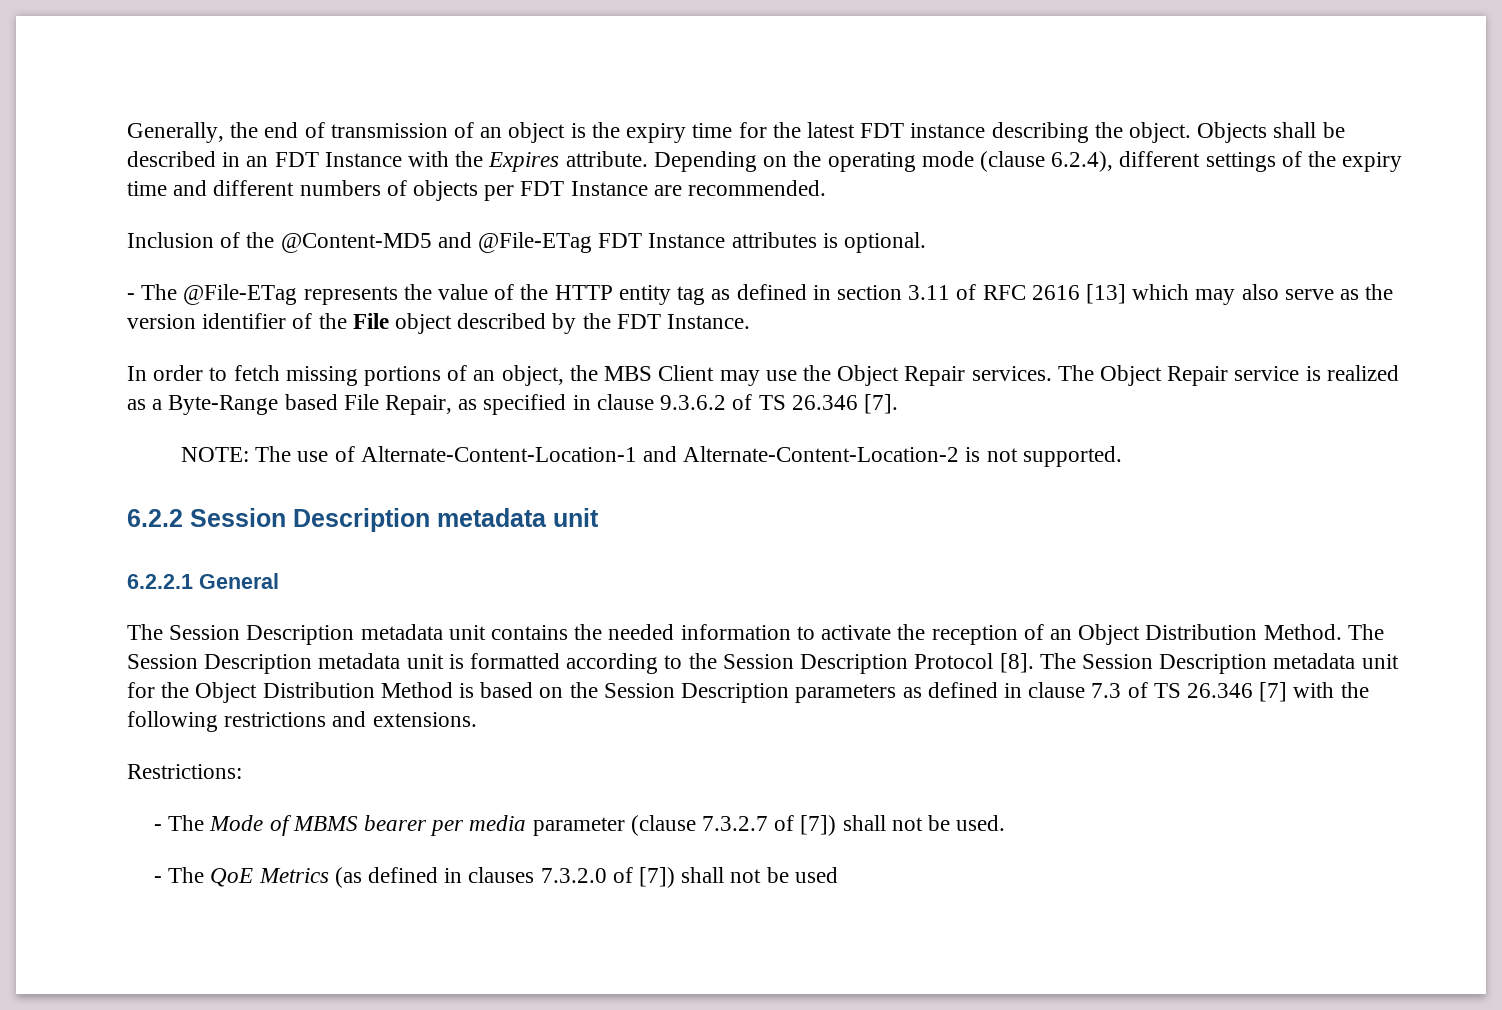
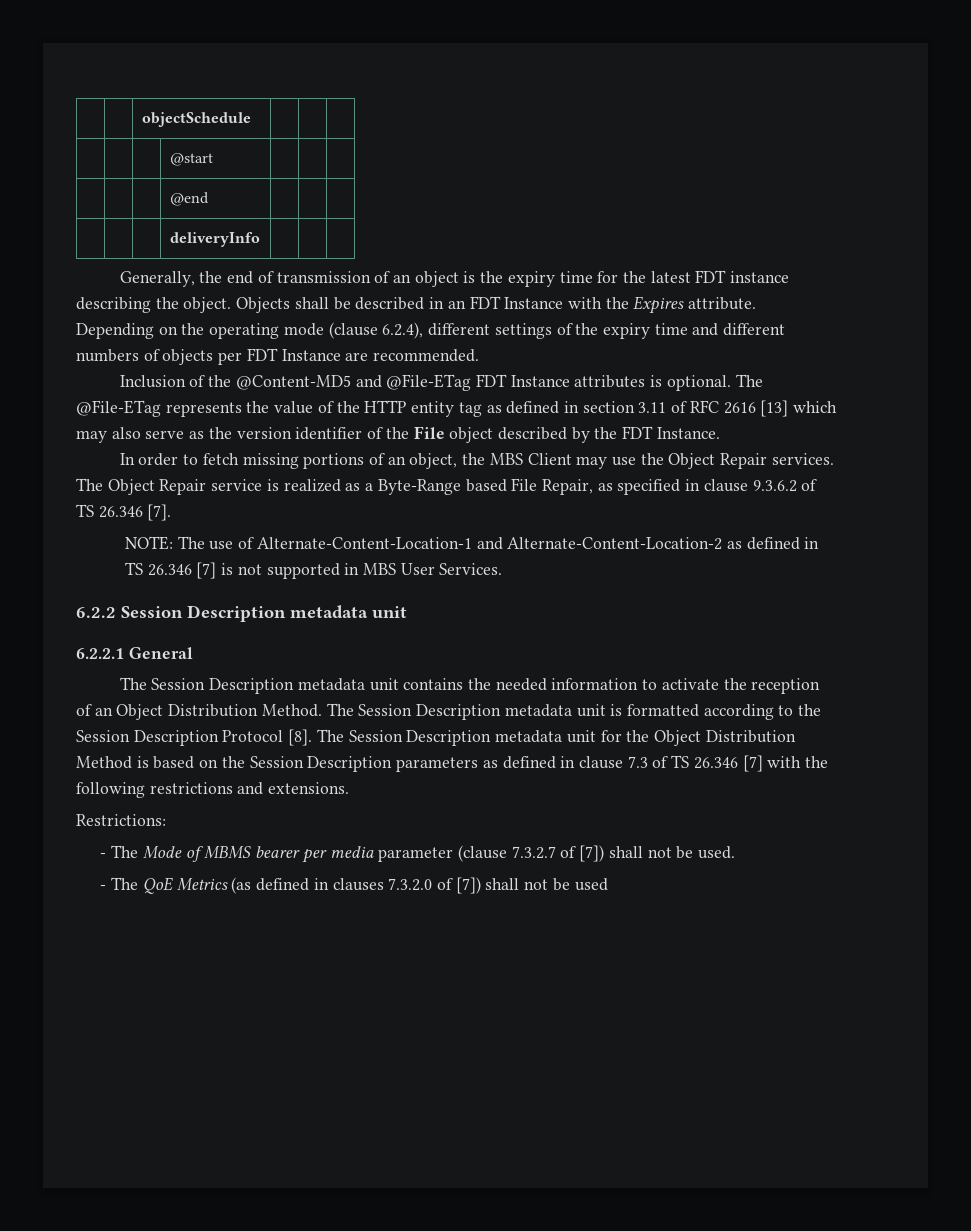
+ | | objectSchedule | | |
+ | | | @start | | |
+ | | | @end | | |
+ | | | deliveryInfo | | |
- Inclusion of the @Content-MD5 and @File-ETag FDT Instance attributes is optional.
- - The @File-ETag represents the value of the HTTP entity tag as defined in section 3.11 of RFC 2616 [13] which may also serve as the version identifier of the File object described by the FDT Instance.
+ Inclusion of the @Content-MD5 and @File-ETag FDT Instance attributes is optional. The @File-ETag represents the value of the HTTP entity tag as defined in section 3.11 of RFC 2616 [13] which may also serve as the version identifier of the File object described by the FDT Instance.
- NOTE: The use of Alternate-Content-Location-1 and Alternate-Content-Location-2 is not supported.
+ NOTE: The use of Alternate-Content-Location-1 and Alternate-Content-Location-2 as defined in TS 26.346 [7] is not supported in MBS User Services.

